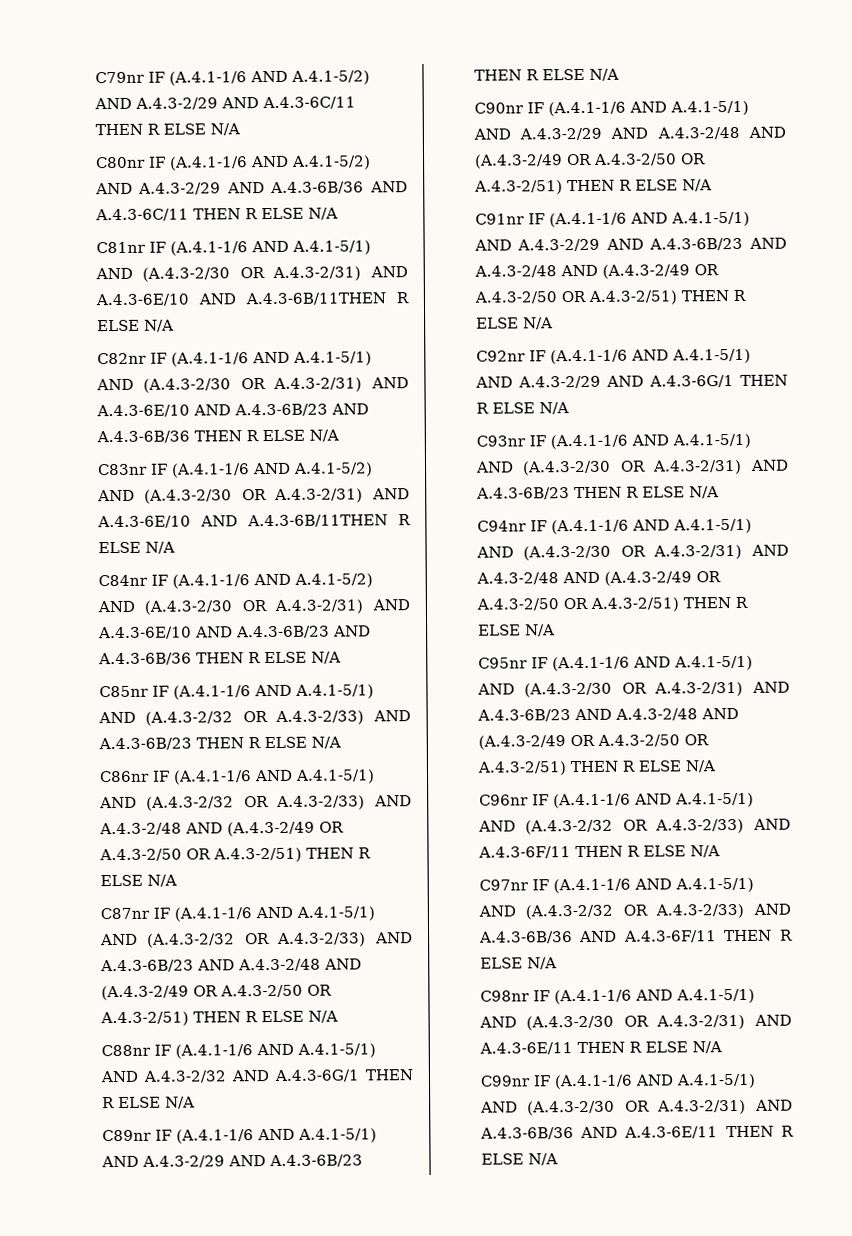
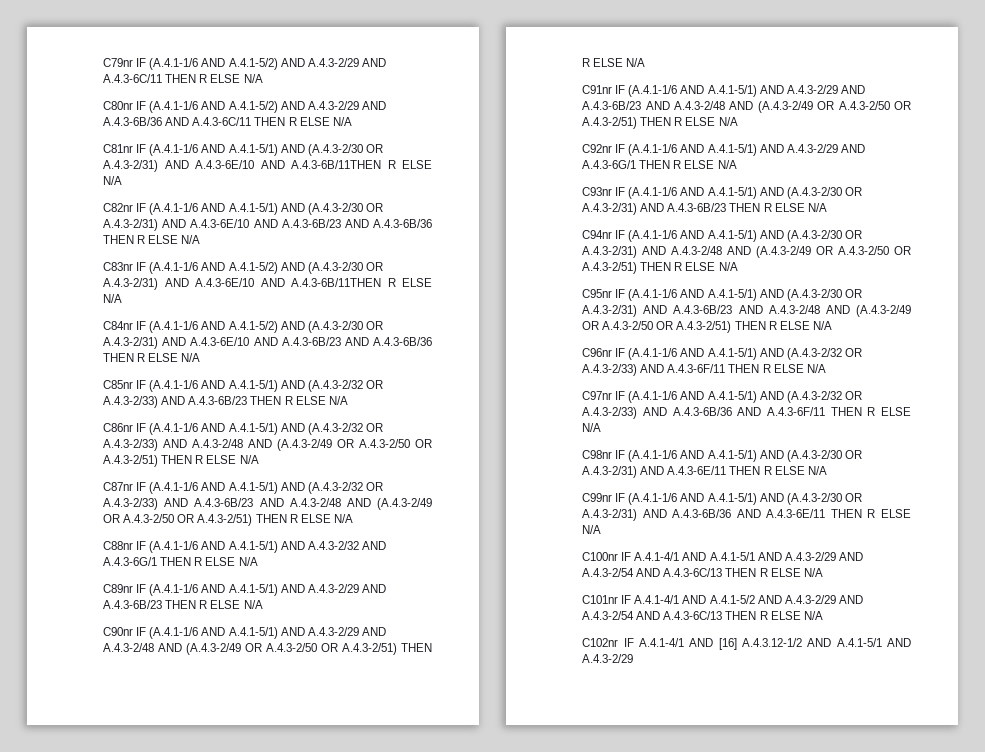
+ C100nr IF A.4.1-4/1 AND A.4.1-5/1 AND A.4.3-2/29 AND A.4.3-2/54 AND A.4.3-6C/13 THEN R ELSE N/A
+ C101nr IF A.4.1-4/1 AND A.4.1-5/2 AND A.4.3-2/29 AND A.4.3-2/54 AND A.4.3-6C/13 THEN R ELSE N/A
+ C102nr IF A.4.1-4/1 AND [16] A.4.3.12-1/2 AND A.4.1-5/1 AND A.4.3-2/29

